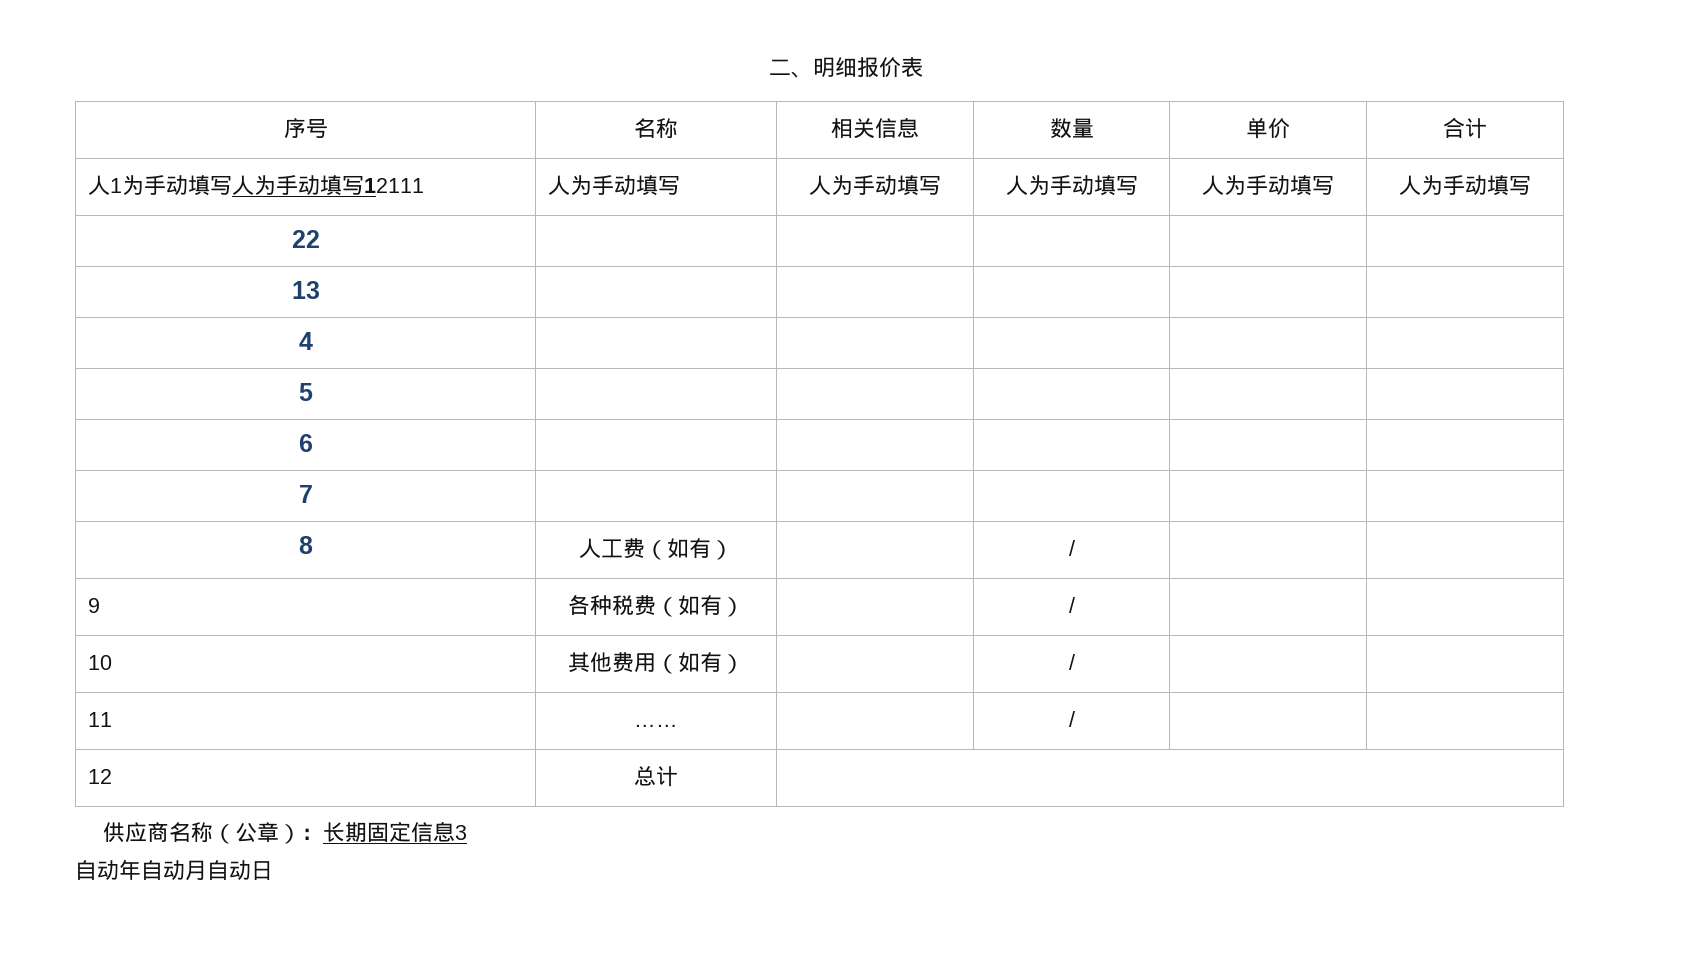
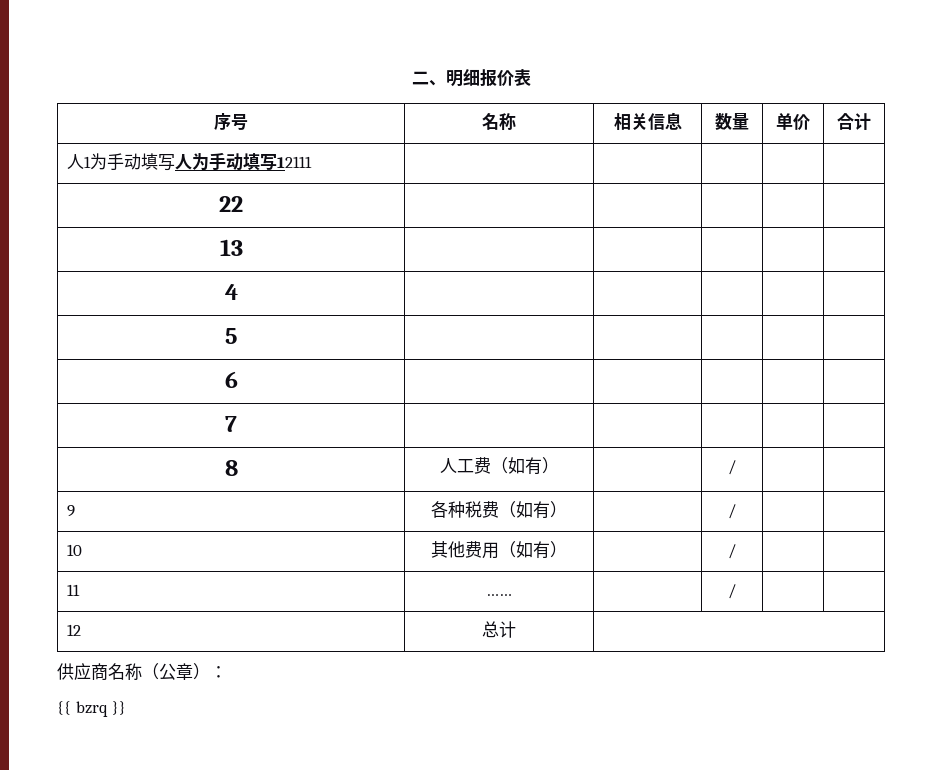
- 人1为手动填写人为手动填写12111 | 人为手动填写 | 人为手动填写 | 人为手动填写 | 人为手动填写 | 人为手动填写
+ 人1为手动填写人为手动填写12111 | | | | |
- 供应商名称（公章）：长期固定信息3
- 自动年自动月自动日
+ 供应商名称（公章）：
+ {{ bzrq }}

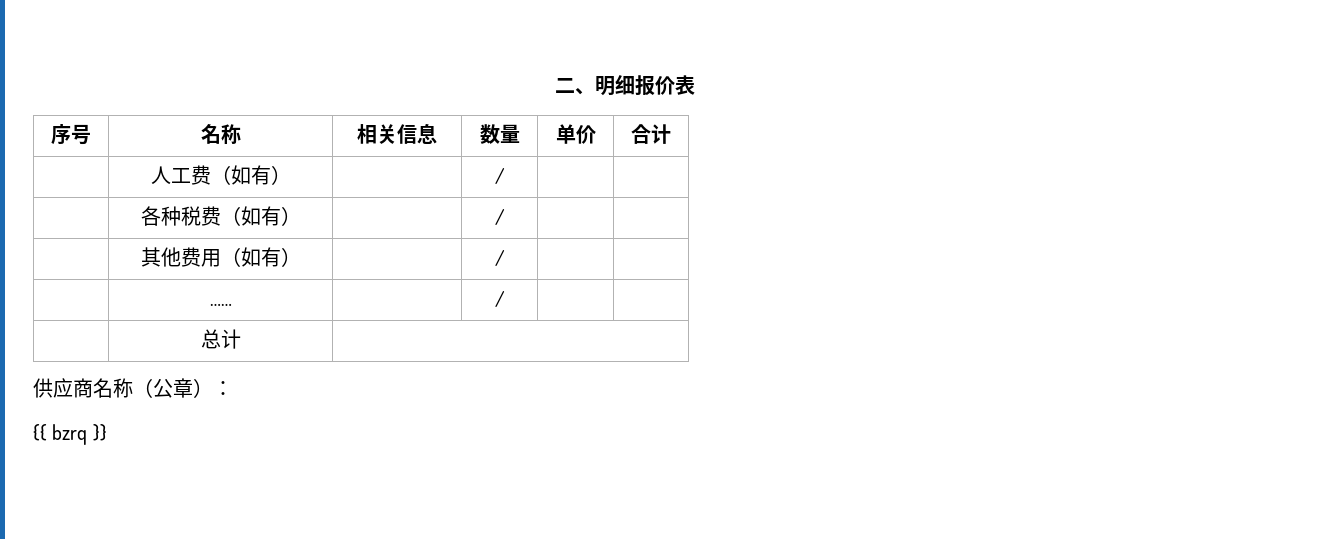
- 人1为手动填写人为手动填写12111 | | | | |
- 22 | | | | |
- 13 | | | | |
- 4 | | | | |
- 5 | | | | |
- 6 | | | | |
- 7 | | | | |
- 8 | 人工费（如有） | | / | |
+ | 人工费（如有） | | / | |
- 9 | 各种税费（如有） | | / | |
+ | 各种税费（如有） | | / | |
- 10 | 其他费用（如有） | | / | |
+ | 其他费用（如有） | | / | |
- 11 | …… | | / | |
+ | …… | | / | |
- 12 | 总计 |
+ | 总计 |

